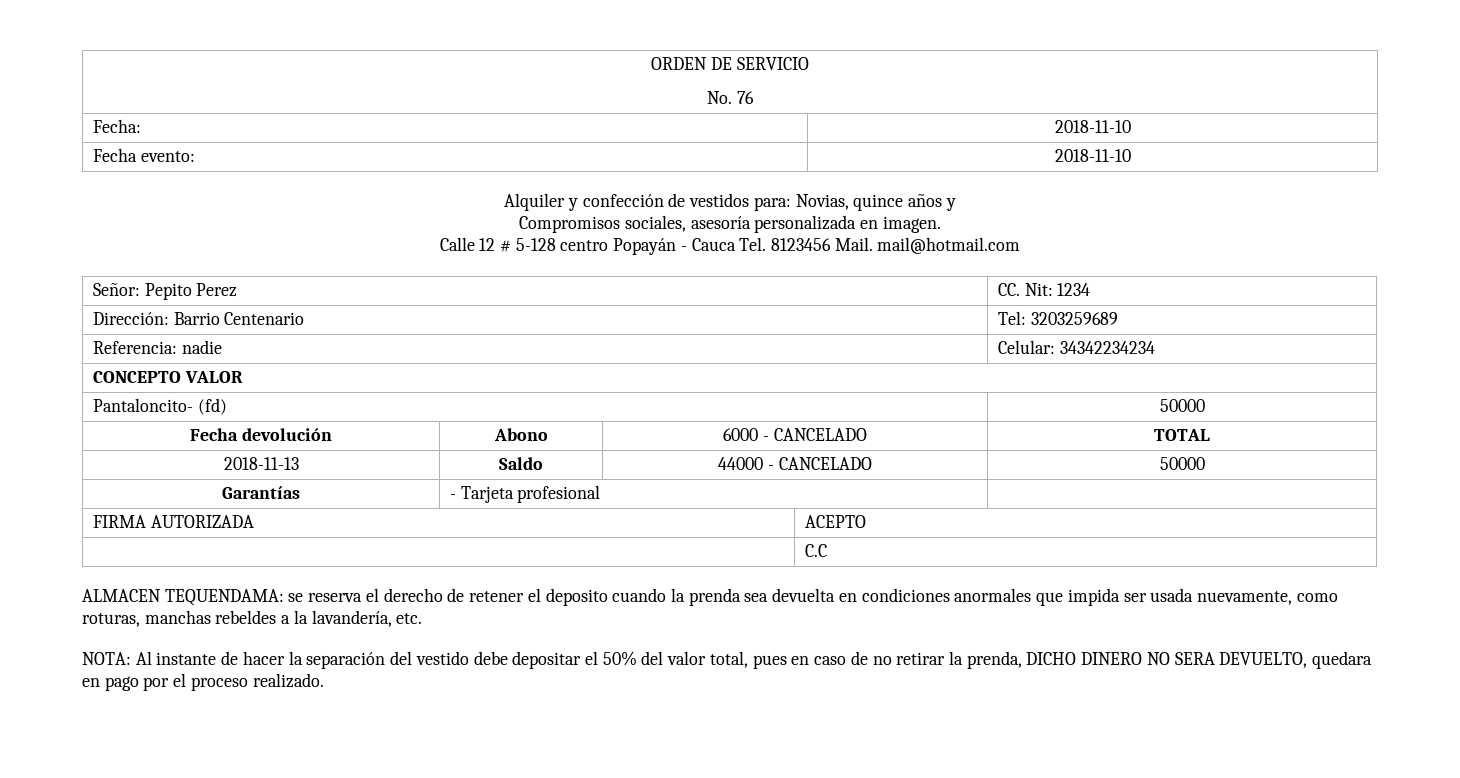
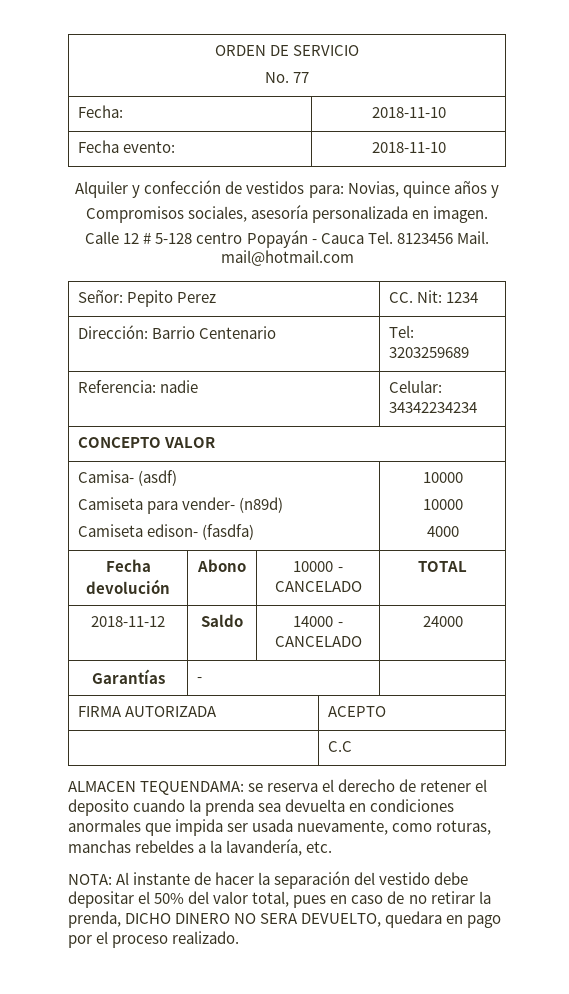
  ORDEN DE SERVICIO
- No. 76
+ No. 77
- Pantaloncito- (fd) | 50000
+ Camisa- (asdf)
+ Camiseta para vender- (n89d)
+ Camiseta edison- (fasdfa) | 10000
+ 10000
+ 4000
- Fecha devolución | Abono | 6000 - CANCELADO | TOTAL
+ Fecha devolución | Abono | 10000 - CANCELADO | TOTAL
- 2018-11-13 | Saldo | 44000 - CANCELADO | 50000
+ 2018-11-12 | Saldo | 14000 - CANCELADO | 24000
- Garantías | - Tarjeta profesional |
+ Garantías | - |

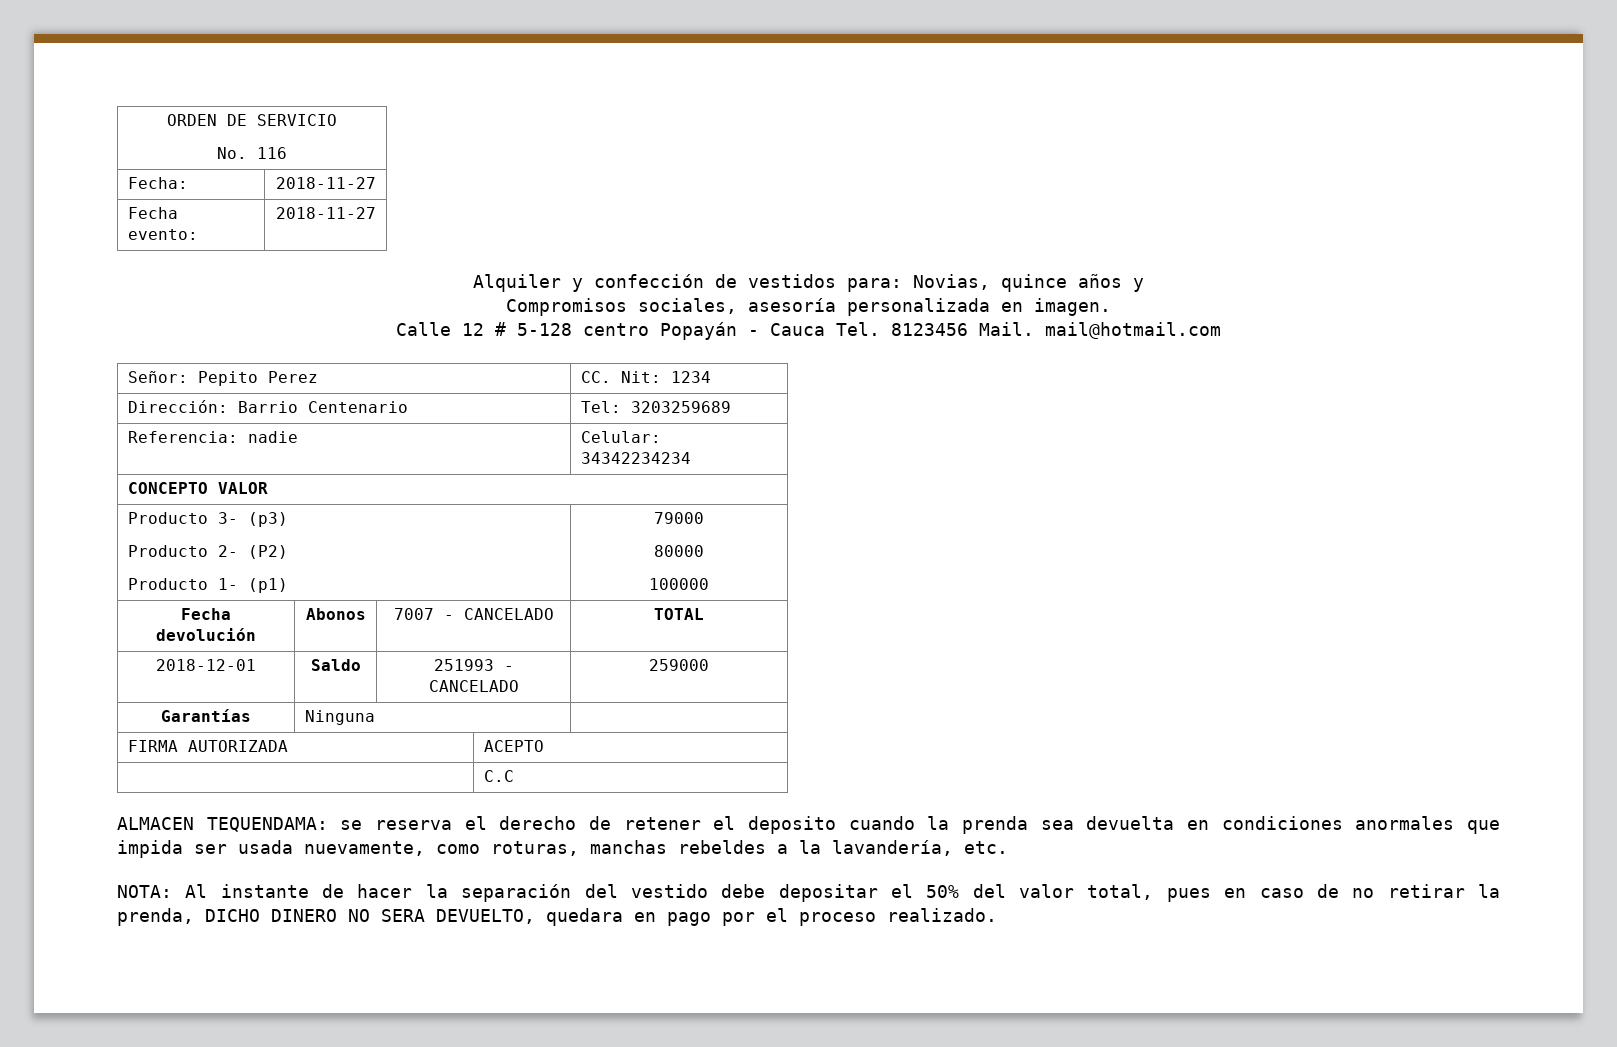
  ORDEN DE SERVICIO
- No. 77
+ No. 116
- Fecha: | 2018-11-10
+ Fecha: | 2018-11-27
- Fecha evento: | 2018-11-10
+ Fecha evento: | 2018-11-27
- Camisa- (asdf)
- Camiseta para vender- (n89d)
- Camiseta edison- (fasdfa) | 10000
- 10000
- 4000
+ Producto 3- (p3)
+ Producto 2- (P2)
+ Producto 1- (p1) | 79000
+ 80000
+ 100000
- Fecha devolución | Abono | 10000 - CANCELADO | TOTAL
+ Fecha devolución | Abonos | 7007 - CANCELADO | TOTAL
- 2018-11-12 | Saldo | 14000 - CANCELADO | 24000
+ 2018-12-01 | Saldo | 251993 - CANCELADO | 259000
- Garantías | - |
+ Garantías | Ninguna |

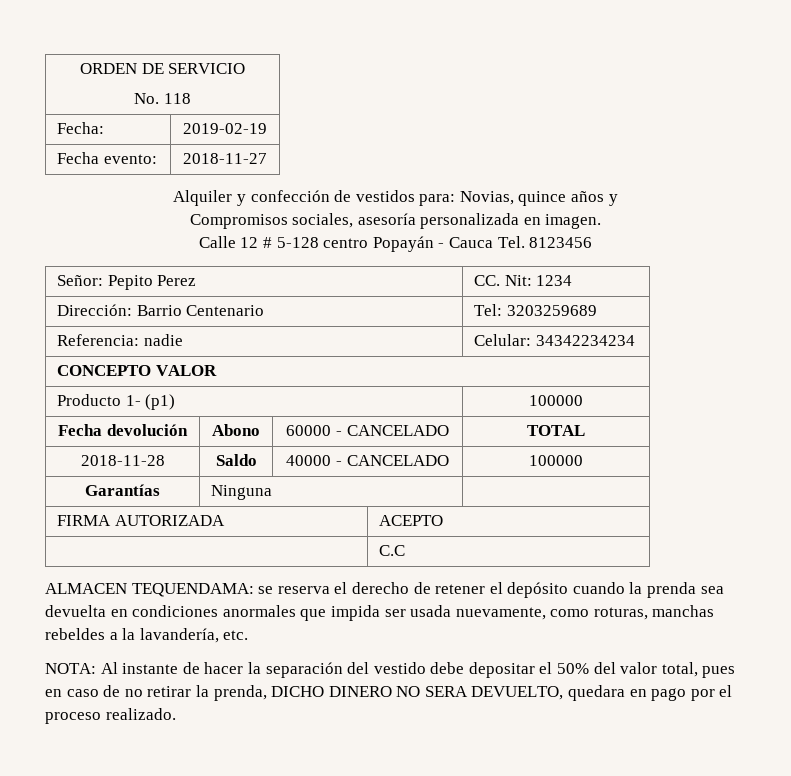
  ORDEN DE SERVICIO
- No. 116
+ No. 118
- Fecha: | 2018-11-27
+ Fecha: | 2019-02-19
- Calle 12 # 5-128 centro Popayán - Cauca Tel. 8123456 Mail. mail@hotmail.com
+ Calle 12 # 5-128 centro Popayán - Cauca Tel. 8123456
- Producto 3- (p3)
- Producto 2- (P2)
- Producto 1- (p1) | 79000
- 80000
- 100000
+ Producto 1- (p1) | 100000
- Fecha devolución | Abonos | 7007 - CANCELADO | TOTAL
+ Fecha devolución | Abono | 60000 - CANCELADO | TOTAL
- 2018-12-01 | Saldo | 251993 - CANCELADO | 259000
+ 2018-11-28 | Saldo | 40000 - CANCELADO | 100000
- ALMACEN TEQUENDAMA: se reserva el derecho de retener el deposito cuando la prenda sea devuelta en condiciones anormales que impida ser usada nuevamente, como roturas, manchas rebeldes a la lavandería, etc.
+ ALMACEN TEQUENDAMA: se reserva el derecho de retener el depósito cuando la prenda sea devuelta en condiciones anormales que impida ser usada nuevamente, como roturas, manchas rebeldes a la lavandería, etc.

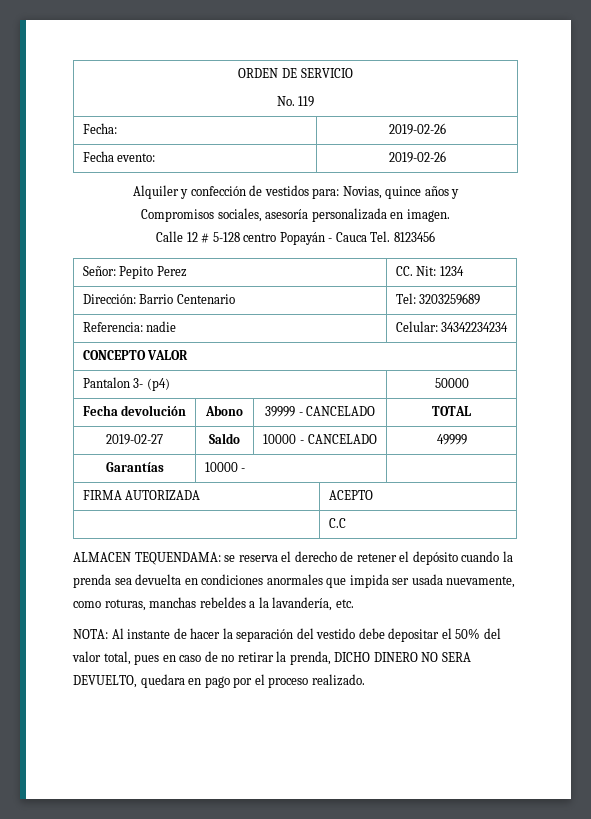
  ORDEN DE SERVICIO
- No. 118
+ No. 119
- Fecha: | 2019-02-19
+ Fecha: | 2019-02-26
- Fecha evento: | 2018-11-27
+ Fecha evento: | 2019-02-26
- Producto 1- (p1) | 100000
+ Pantalon 3- (p4) | 50000
- Fecha devolución | Abono | 60000 - CANCELADO | TOTAL
+ Fecha devolución | Abono | 39999 - CANCELADO | TOTAL
- 2018-11-28 | Saldo | 40000 - CANCELADO | 100000
+ 2019-02-27 | Saldo | 10000 - CANCELADO | 49999
- Garantías | Ninguna |
+ Garantías | 10000 - |

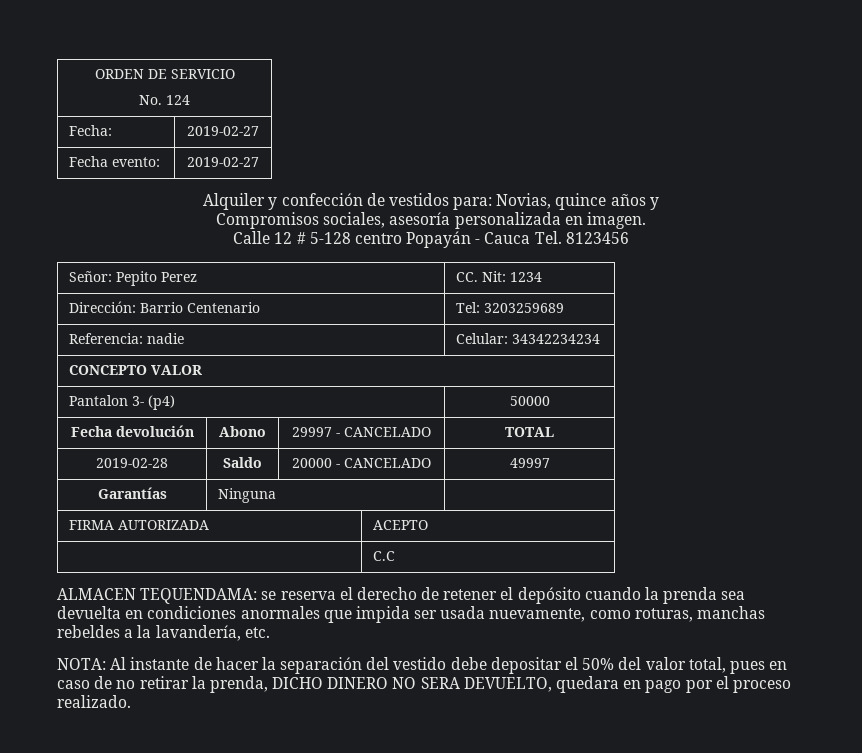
  ORDEN DE SERVICIO
- No. 119
+ No. 124
- Fecha: | 2019-02-26
+ Fecha: | 2019-02-27
- Fecha evento: | 2019-02-26
+ Fecha evento: | 2019-02-27
- Fecha devolución | Abono | 39999 - CANCELADO | TOTAL
+ Fecha devolución | Abono | 29997 - CANCELADO | TOTAL
- 2019-02-27 | Saldo | 10000 - CANCELADO | 49999
+ 2019-02-28 | Saldo | 20000 - CANCELADO | 49997
- Garantías | 10000 - |
+ Garantías | Ninguna |

